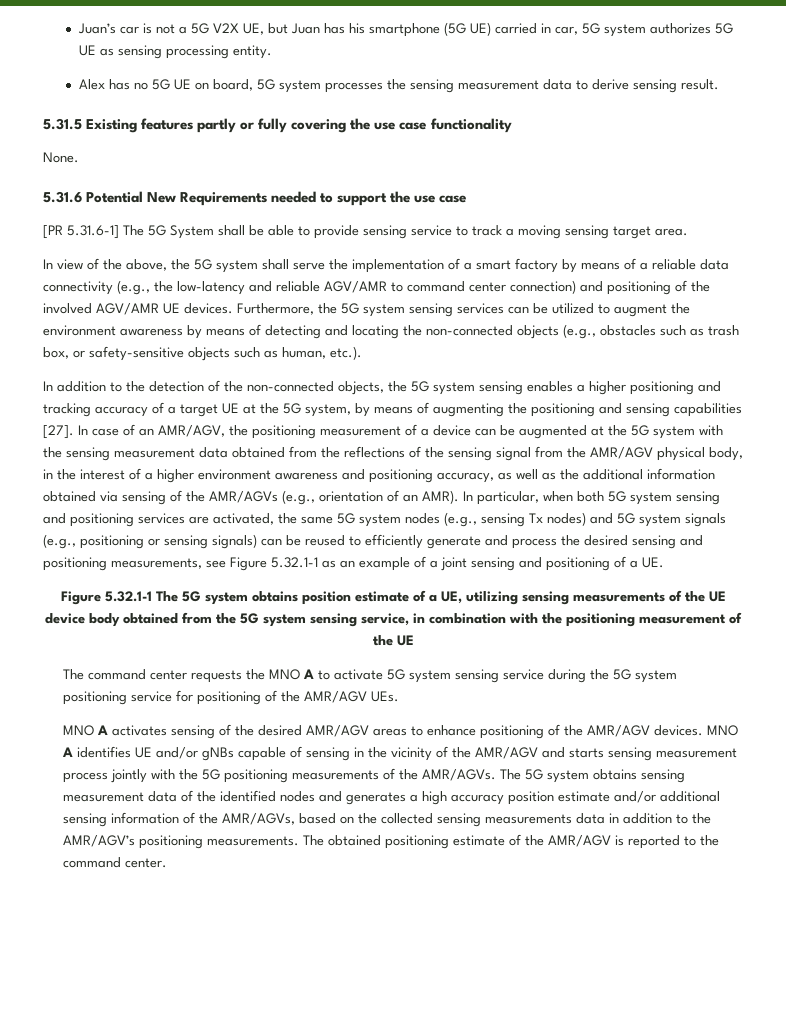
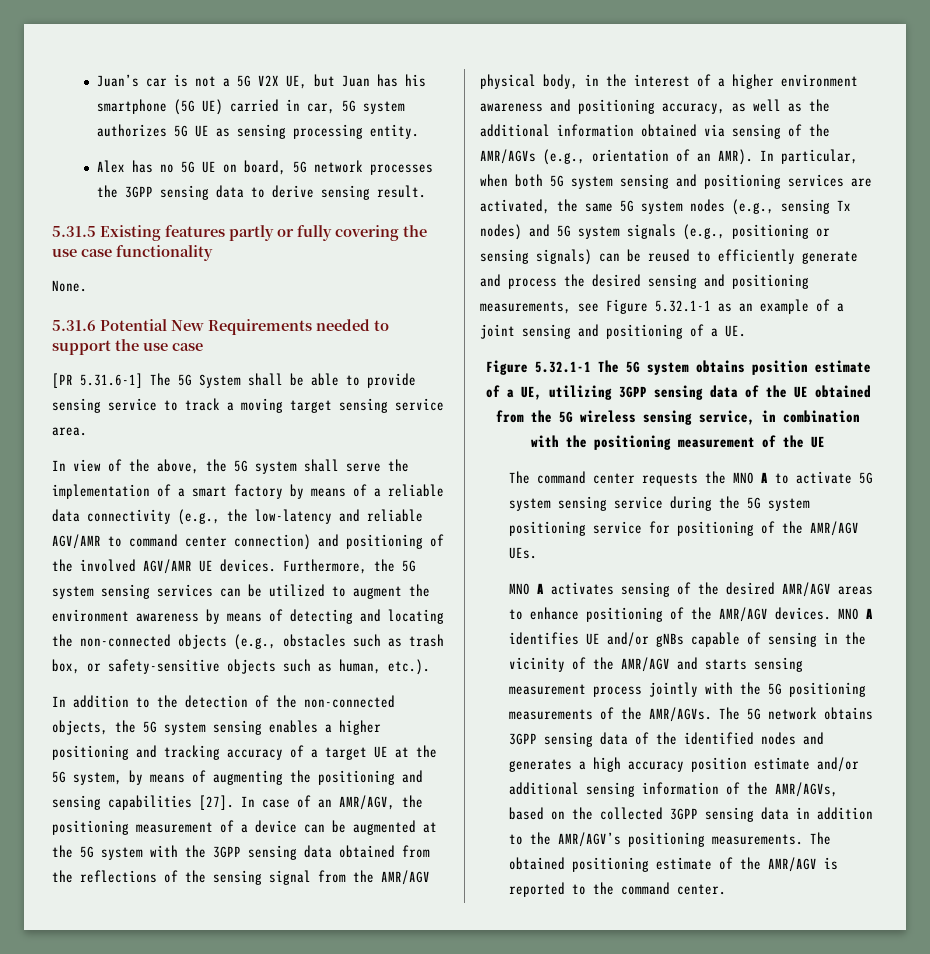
- Alex has no 5G UE on board, 5G system processes the sensing measurement data to derive sensing result.
+ Alex has no 5G UE on board, 5G network processes the 3GPP sensing data to derive sensing result.
- [PR 5.31.6-1] The 5G System shall be able to provide sensing service to track a moving sensing target area.
+ [PR 5.31.6-1] The 5G System shall be able to provide sensing service to track a moving target sensing service area.
- In case of an AMR/AGV, the positioning measurement of a device can be augmented at the 5G system with the sensing measurement data obtained from the reflections of the sensing signal from the AMR/AGV physical body, in the interest of a higher environment awareness and positioning accuracy, as well as the additional information obtained via sensing of the AMR/AGVs (e.g., orientation of an AMR).
+ In case of an AMR/AGV, the positioning measurement of a device can be augmented at the 5G system with the 3GPP sensing data obtained from the reflections of the sensing signal from the AMR/AGV physical body, in the interest of a higher environment awareness and positioning accuracy, as well as the additional information obtained via sensing of the AMR/AGVs (e.g., orientation of an AMR).
- Figure 5.32.1-1 The 5G system obtains position estimate of a UE, utilizing sensing measurements of the UE device body obtained from the 5G system sensing service, in combination with the positioning measurement of the UE
+ Figure 5.32.1-1 The 5G system obtains position estimate of a UE, utilizing 3GPP sensing data of the UE obtained from the 5G wireless sensing service, in combination with the positioning measurement of the UE
- The 5G system obtains sensing measurement data of the identified nodes and generates a high accuracy position estimate and/or additional sensing information of the AMR/AGVs, based on the collected sensing measurements data in addition to the AMR/AGV’s positioning measurements.
+ The 5G network obtains 3GPP sensing data of the identified nodes and generates a high accuracy position estimate and/or additional sensing information of the AMR/AGVs, based on the collected 3GPP sensing data in addition to the AMR/AGV’s positioning measurements.

